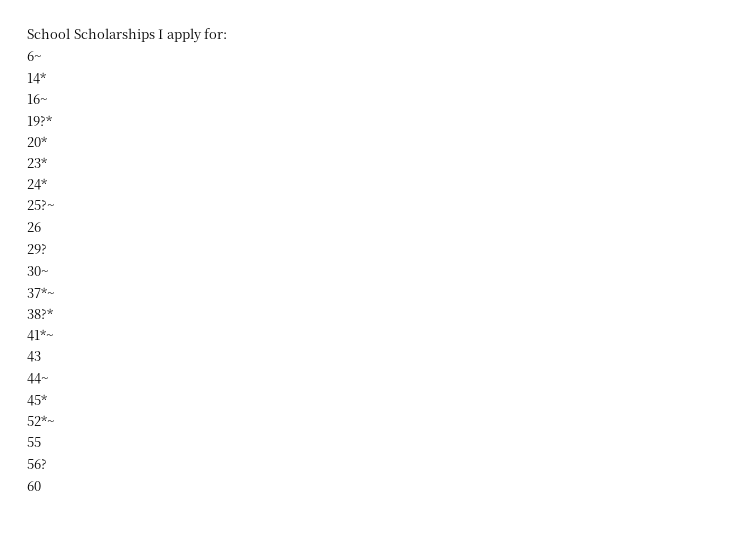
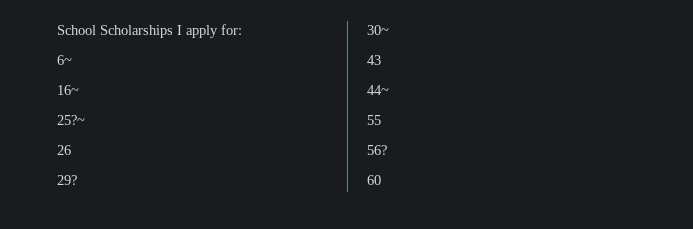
- 14*
- 19?*
- 20*
- 23*
- 24*
- 37*~
- 38?*
- 41*~
- 45*
- 52*~

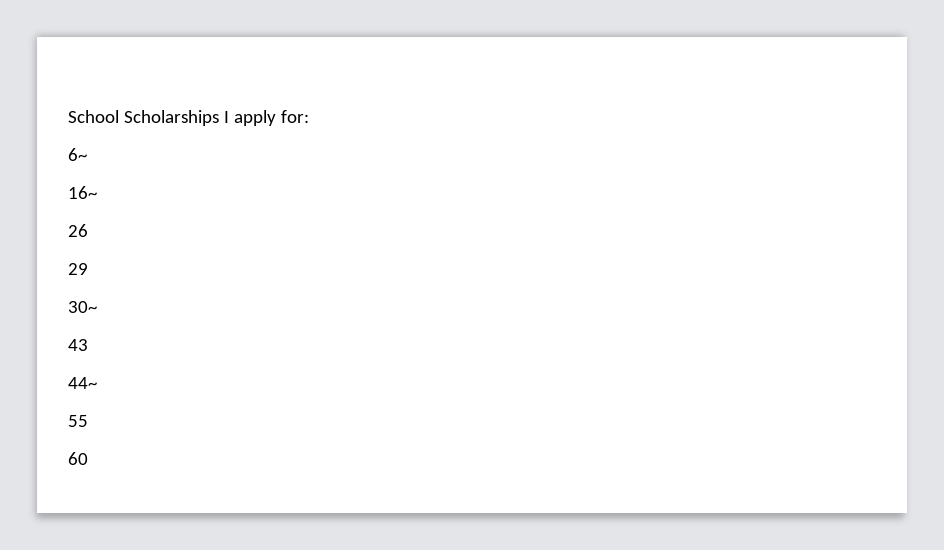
- 25?~
- 29?
+ 29
- 56?

